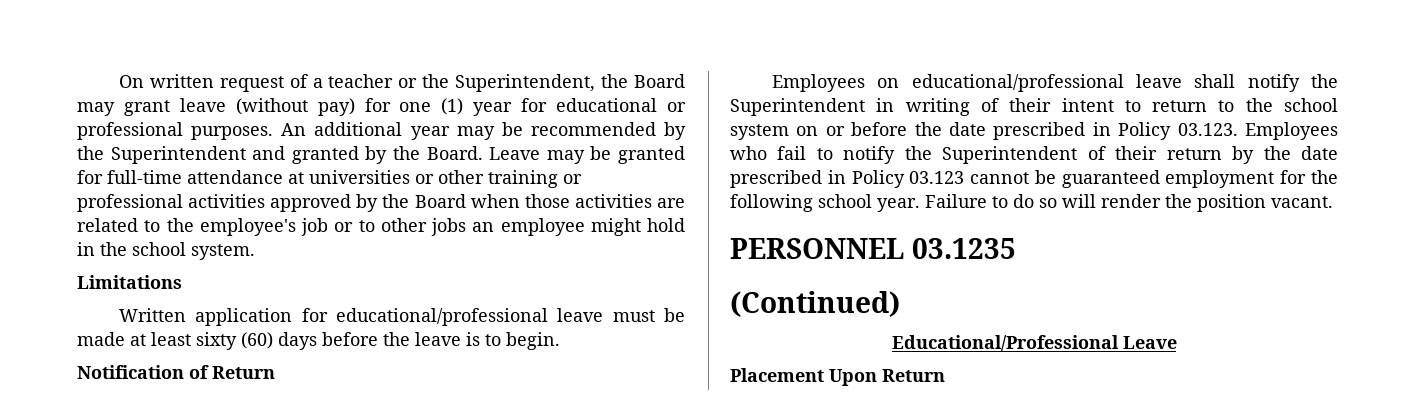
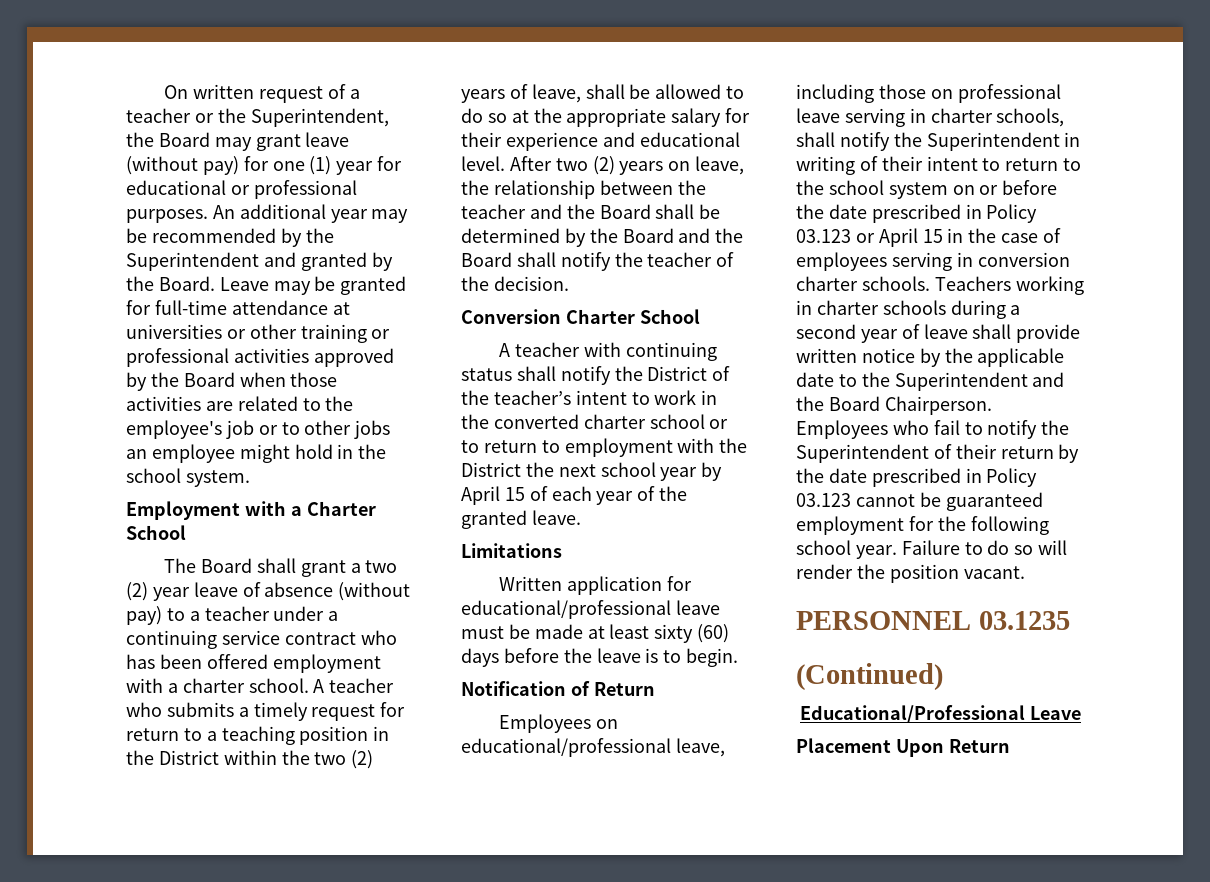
+ Employment with a Charter School
+ The Board shall grant a two (2) year leave of absence (without pay) to a teacher under a continuing service contract who has been offered employment with a charter school. A teacher who submits a timely request for return to a teaching position in the District within the two (2) years of leave, shall be allowed to do so at the appropriate salary for their experience and educational level. After two (2) years on leave, the relationship between the teacher and the Board shall be determined by the Board and the Board shall notify the teacher of the decision.
+ Conversion Charter School
+ A teacher with continuing status shall notify the District of the teacher’s intent to work in the converted charter school or to return to employment with the District the next school year by April 15 of each year of the granted leave.
- Employees on educational/professional leave shall notify the Superintendent in writing of their intent to return to the school system on or before the date prescribed in Policy 03.123. Employees who fail to notify the Superintendent of their return by the date prescribed in Policy 03.123 cannot be guaranteed employment for the following school year.
+ Employees on educational/professional leave, including those on professional leave serving in charter schools, shall notify the Superintendent in writing of their intent to return to the school system on or before the date prescribed in Policy 03.123 or April 15 in the case of employees serving in conversion charter schools. Teachers working in charter schools during a second year of leave shall provide written notice by the applicable date to the Superintendent and the Board Chairperson. Employees who fail to notify the Superintendent of their return by the date prescribed in Policy 03.123 cannot be guaranteed employment for the following school year.

